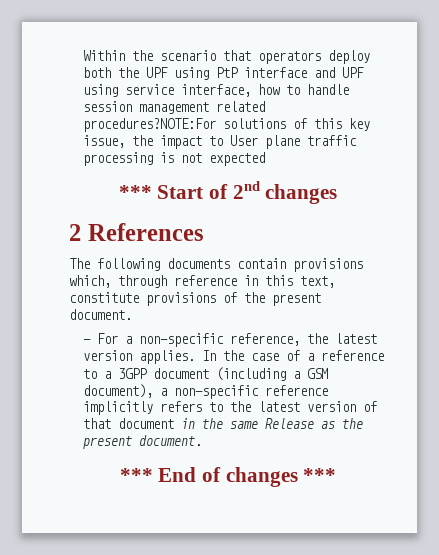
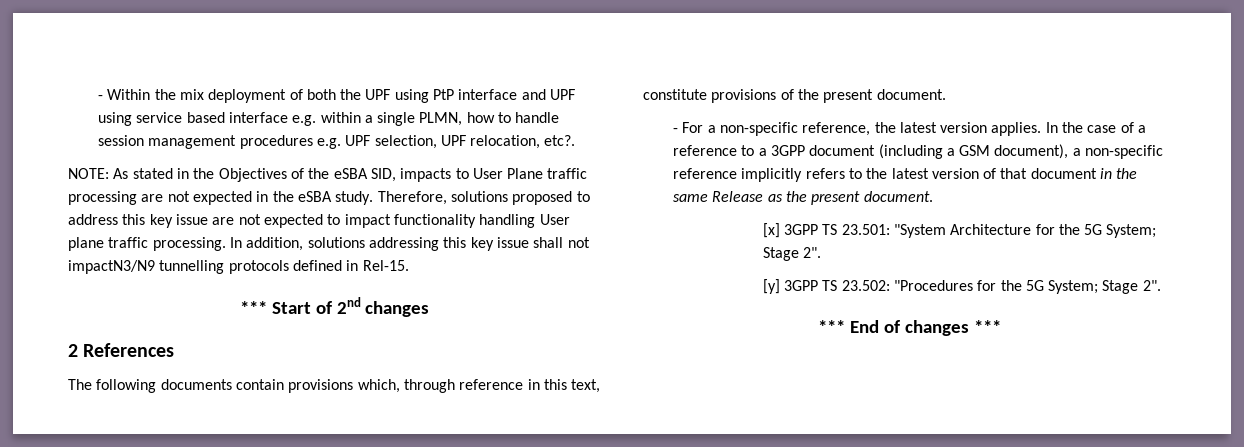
- Within the scenario that operators deploy both the UPF using PtP interface and UPF using service interface, how to handle session management related procedures?NOTE:For solutions of this key issue, the impact to User plane traffic processing is not expected
+ - Within the mix deployment of both the UPF using PtP interface and UPF using service based interface e.g. within a single PLMN, how to handle session management procedures e.g. UPF selection, UPF relocation, etc?.
+ NOTE: As stated in the Objectives of the eSBA SID, impacts to User Plane traffic processing are not expected in the eSBA study. Therefore, solutions proposed to address this key issue are not expected to impact functionality handling User plane traffic processing. In addition, solutions addressing this key issue shall not impactN3/N9 tunnelling protocols defined in Rel-15.
+ [x] 3GPP TS 23.501: "System Architecture for the 5G System; Stage 2".
+ [y] 3GPP TS 23.502: "Procedures for the 5G System; Stage 2".

